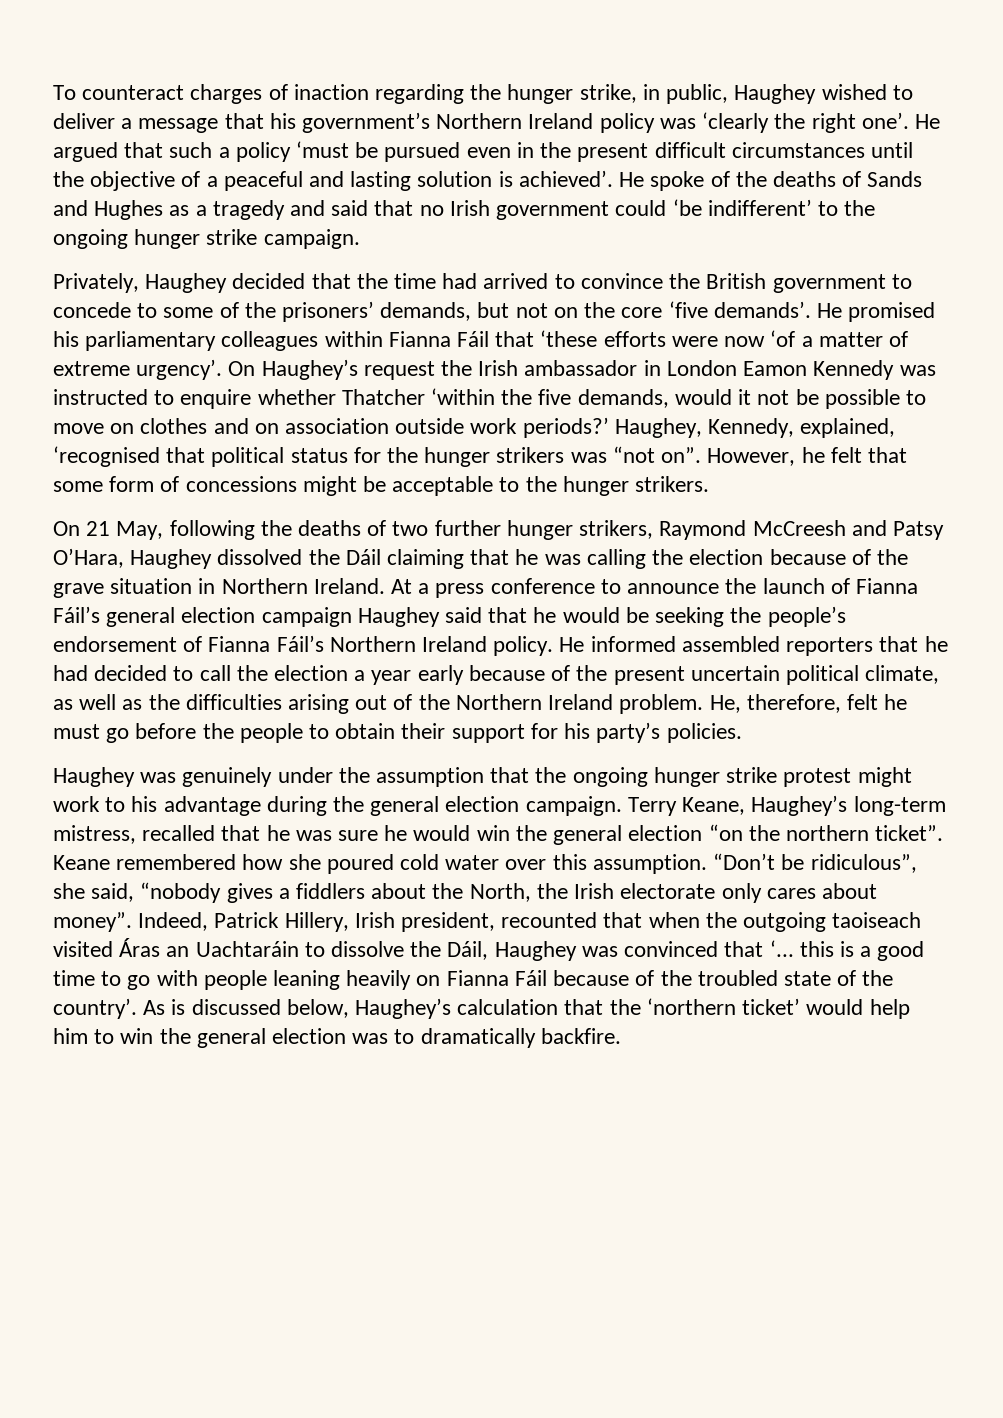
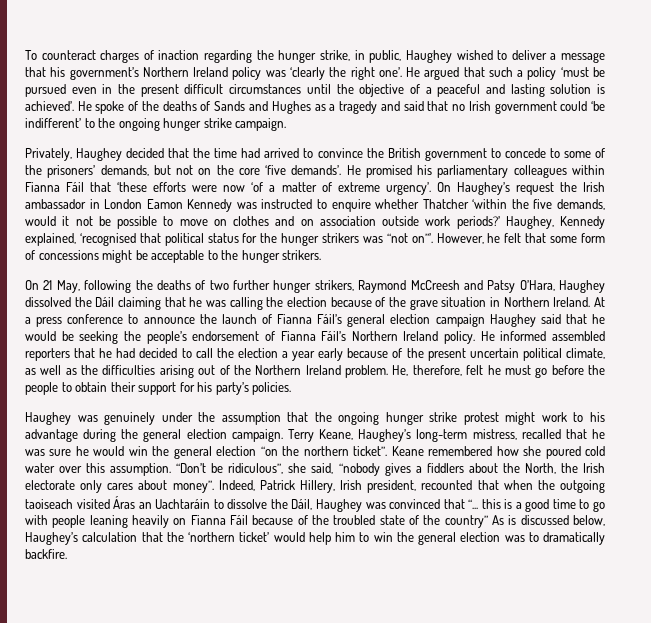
- Haughey, Kennedy, explained, ‘recognised that political status for the hunger strikers was “not on”.
+ Haughey, Kennedy explained, ‘recognised that political status for the hunger strikers was “not on”’.
- Indeed, Patrick Hillery, Irish president, recounted that when the outgoing taoiseach visited Áras an Uachtaráin to dissolve the Dáil, Haughey was convinced that ‘... this is a good time to go with people leaning heavily on Fianna Fáil because of the troubled state of the country’. As is discussed below, Haughey’s calculation that the ‘northern ticket’ would help him to win the general election was to dramatically backfire.
+ Indeed, Patrick Hillery, Irish president, recounted that when the outgoing taoiseach visited Áras an Uachtaráin to dissolve the Dáil, Haughey was convinced that “... this is a good time to go with people leaning heavily on Fianna Fáil because of the troubled state of the country” As is discussed below, Haughey’s calculation that the ‘northern ticket’ would help him to win the general election was to dramatically backfire.

